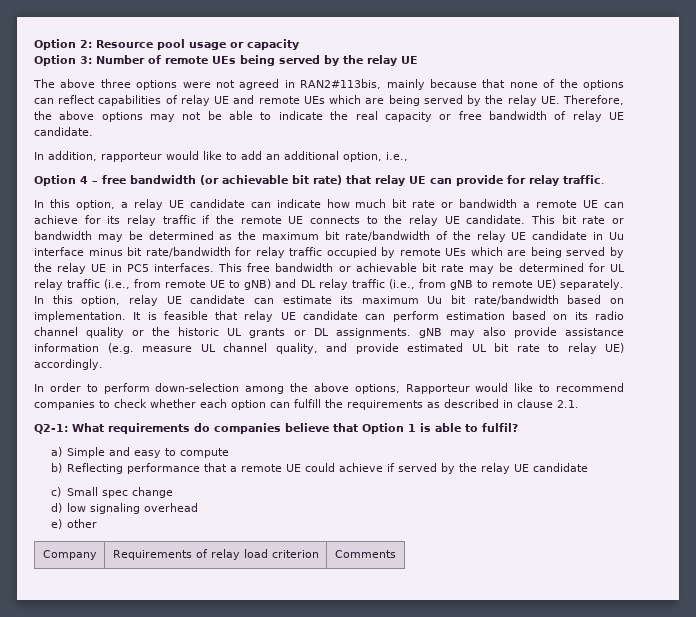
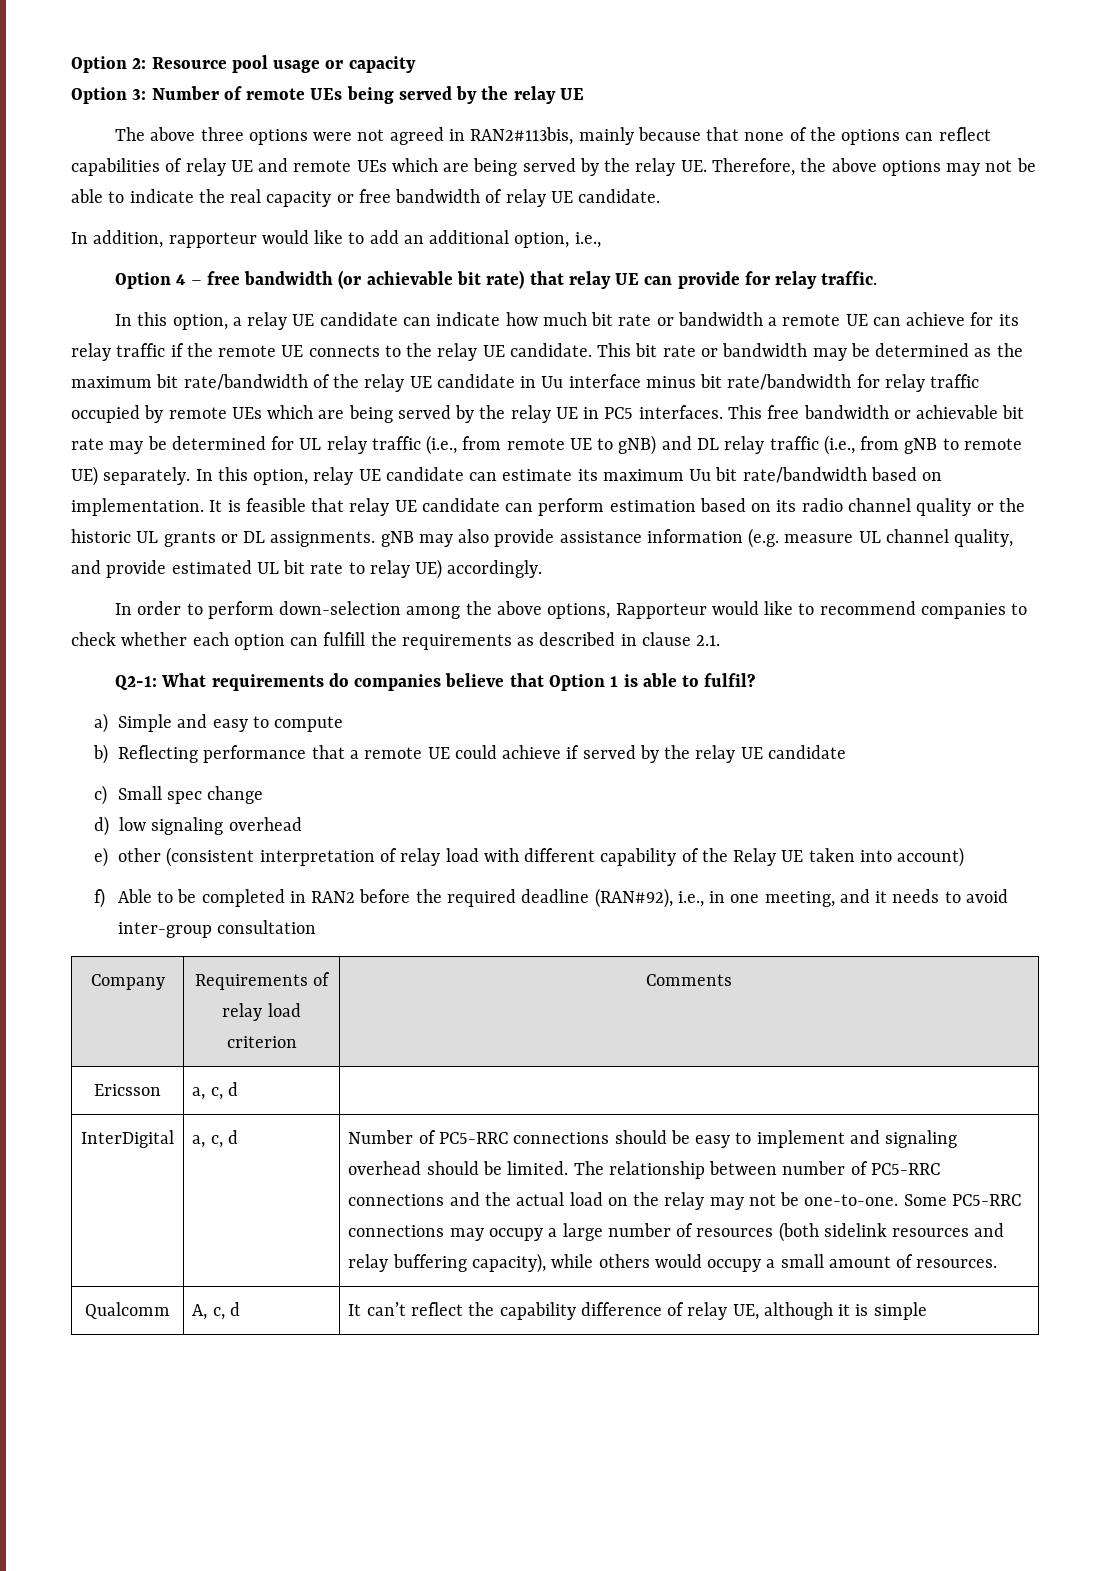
- e) other
+ e) other (consistent interpretation of relay load with different capability of the Relay UE taken into account)
+ f) Able to be completed in RAN2 before the required deadline (RAN#92), i.e., in one meeting, and it needs to avoid inter-group consultation
+ Ericsson | a, c, d |
+ InterDigital | a, c, d | Number of PC5-RRC connections should be easy to implement and signaling overhead should be limited. The relationship between number of PC5-RRC connections and the actual load on the relay may not be one-to-one. Some PC5-RRC connections may occupy a large number of resources (both sidelink resources and relay buffering capacity), while others would occupy a small amount of resources.
+ Qualcomm | A, c, d | It can’t reflect the capability difference of relay UE, although it is simple

